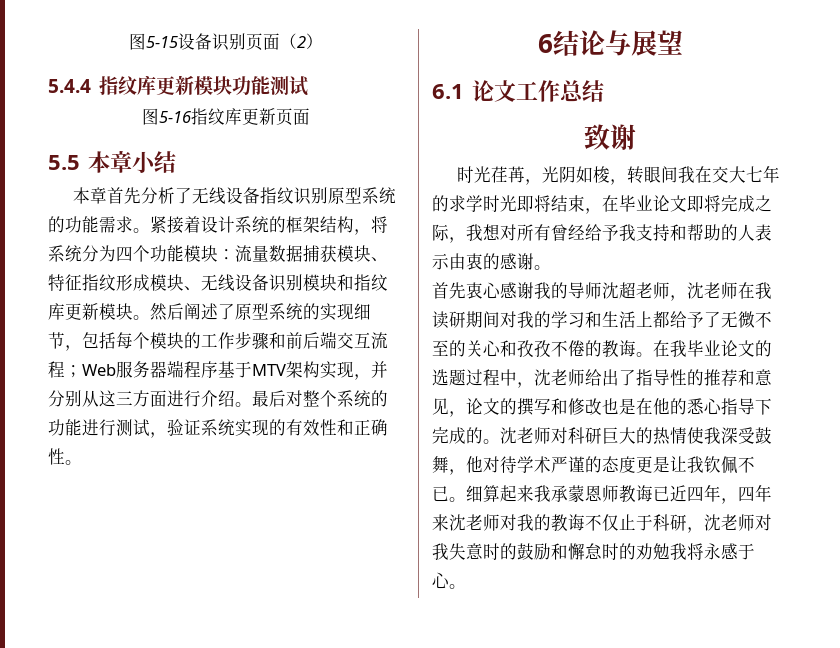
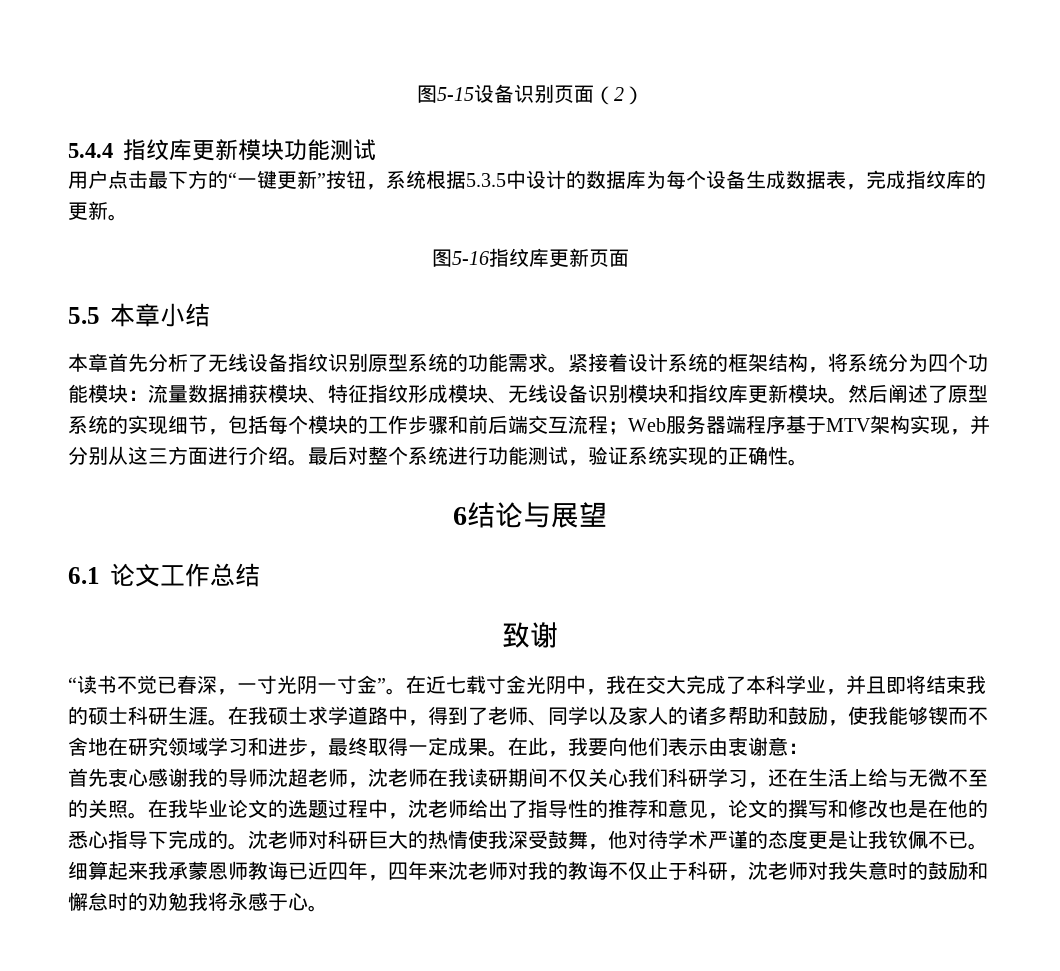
+ 用户点击最下方的“一键更新”按钮，系统根据5.3.5中设计的数据库为每个设备生成数据表，完成指纹库的更新。
- 最后对整个系统的功能进行测试，验证系统实现的有效性和正确性。
+ 最后对整个系统进行功能测试，验证系统实现的正确性。
- 时光荏苒，光阴如梭，转眼间我在交大七年的求学时光即将结束，在毕业论文即将完成之际，我想对所有曾经给予我支持和帮助的人表示由衷的感谢。
+ “读书不觉已春深，一寸光阴一寸金”。在近七载寸金光阴中，我在交大完成了本科学业，并且即将结束我的硕士科研生涯。在我硕士求学道路中，得到了老师、同学以及家人的诸多帮助和鼓励，使我能够锲而不舍地在研究领域学习和进步，最终取得一定成果。在此，我要向他们表示由衷谢意：
- 首先衷心感谢我的导师沈超老师，沈老师在我读研期间对我的学习和生活上都给予了无微不至的关心和孜孜不倦的教诲。
+ 首先衷心感谢我的导师沈超老师，沈老师在我读研期间不仅关心我们科研学习，还在生活上给与无微不至的关照。

